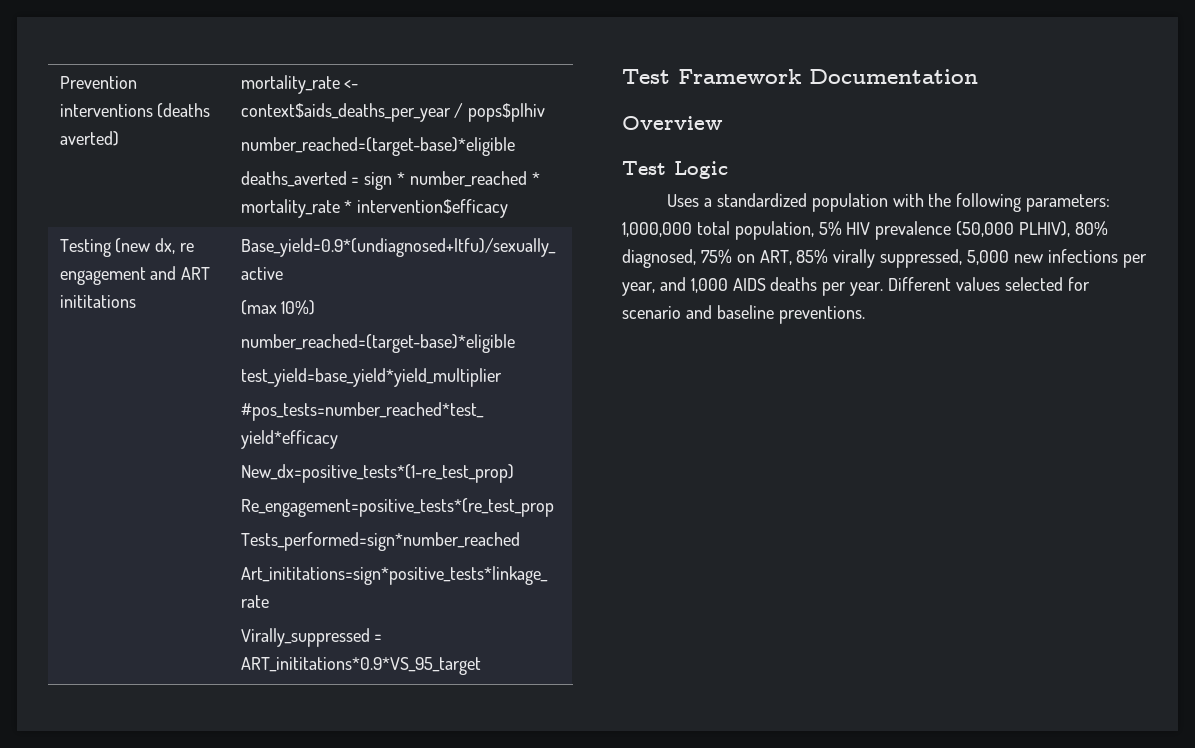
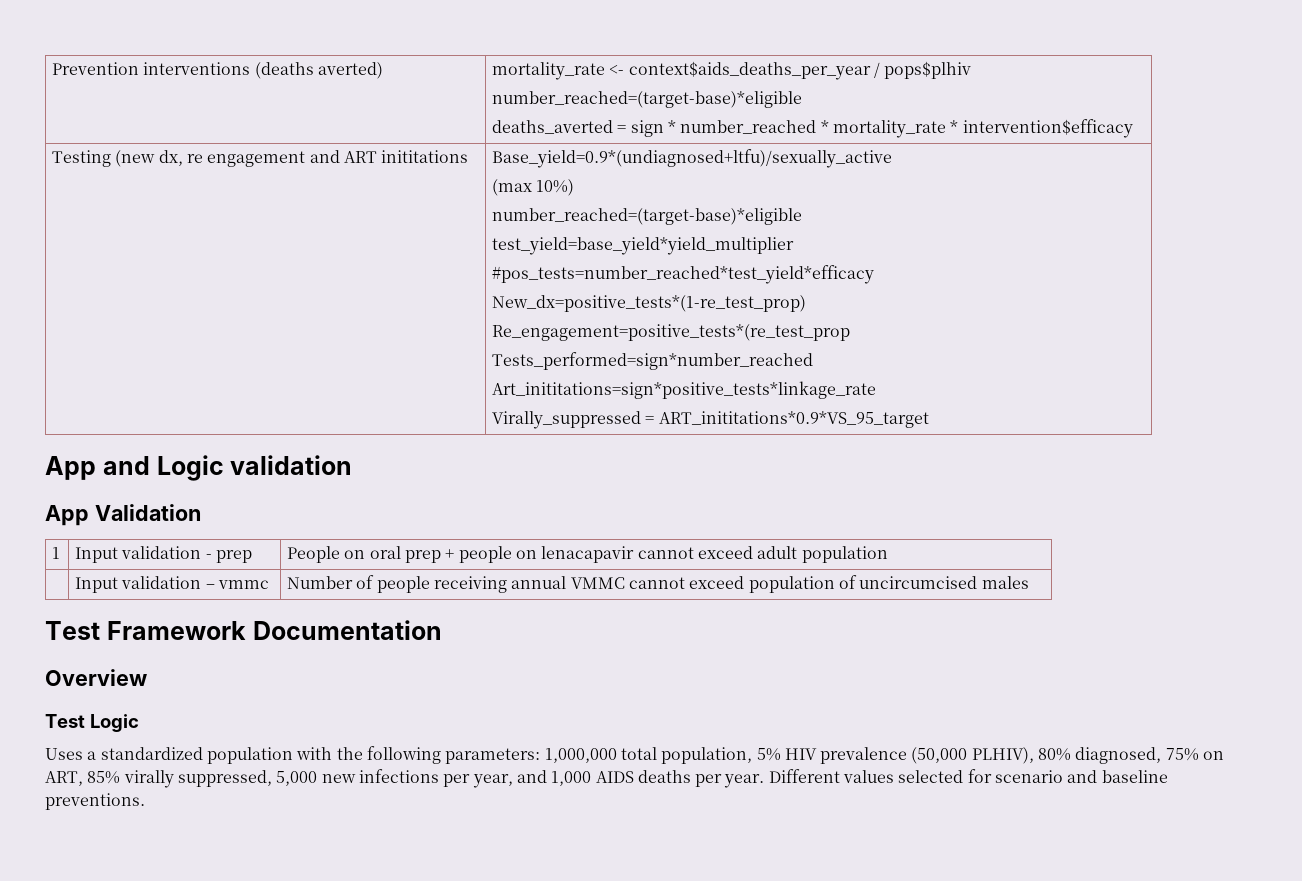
+ App and Logic validation
+ App Validation
+ 1 | Input validation - prep | People on oral prep + people on lenacapavir cannot exceed adult population
+ | Input validation – vmmc | Number of people receiving annual VMMC cannot exceed population of uncircumcised males

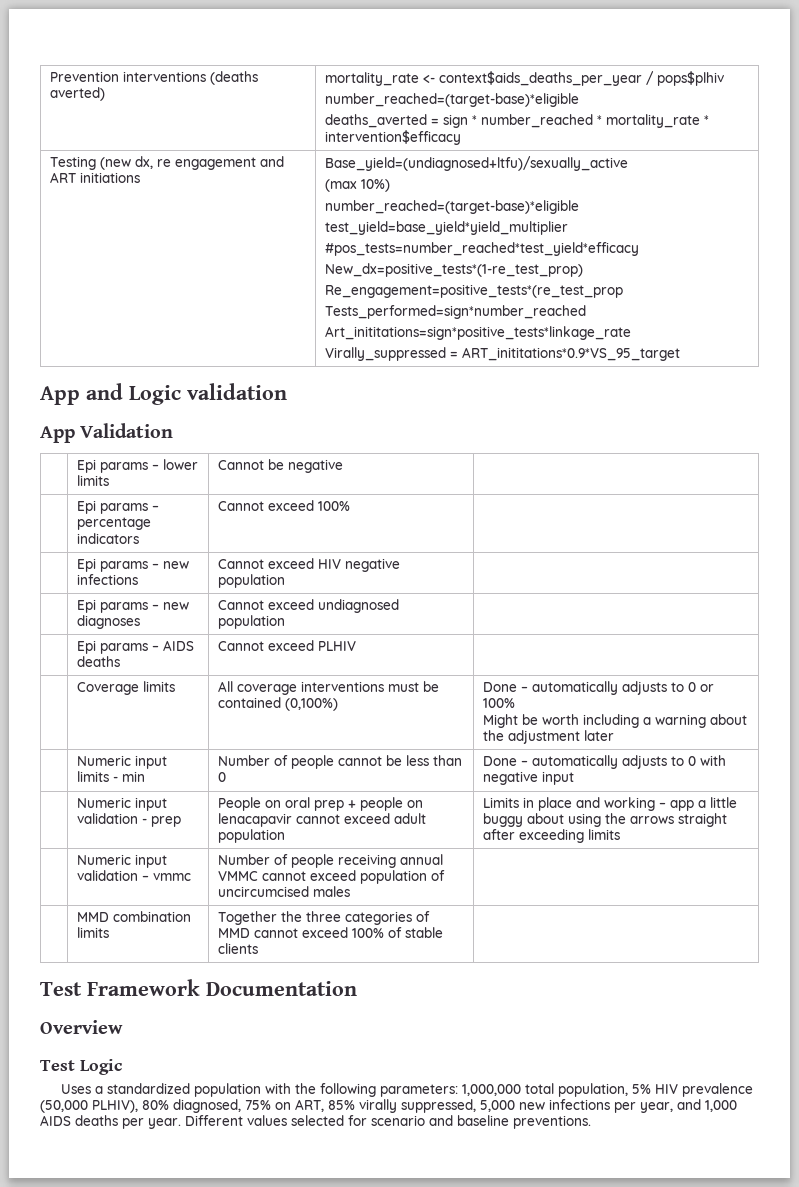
- Testing (new dx, re engagement and ART inititations | Base_yield=0.9*(undiagnosed+ltfu)/sexually_active
+ Testing (new dx, re engagement and ART initiations | Base_yield=(undiagnosed+ltfu)/sexually_active
- 1 | Input validation - prep | People on oral prep + people on lenacapavir cannot exceed adult population
- | Input validation – vmmc | Number of people receiving annual VMMC cannot exceed population of uncircumcised males
+ | Epi params – lower limits | Cannot be negative |
+ | Epi params – percentage indicators | Cannot exceed 100% |
+ | Epi params – new infections | Cannot exceed HIV negative population |
+ | Epi params – new diagnoses | Cannot exceed undiagnosed population |
+ | Epi params – AIDS deaths | Cannot exceed PLHIV |
+ | Coverage limits | All coverage interventions must be contained (0,100%) | Done – automatically adjusts to 0 or 100%
+ Might be worth including a warning about the adjustment later
+ | Numeric input limits - min | Number of people cannot be less than 0 | Done – automatically adjusts to 0 with negative input
+ | Numeric input validation - prep | People on oral prep + people on lenacapavir cannot exceed adult population | Limits in place and working – app a little buggy about using the arrows straight after exceeding limits
+ | Numeric input validation – vmmc | Number of people receiving annual VMMC cannot exceed population of uncircumcised males |
+ | MMD combination limits | Together the three categories of MMD cannot exceed 100% of stable clients |

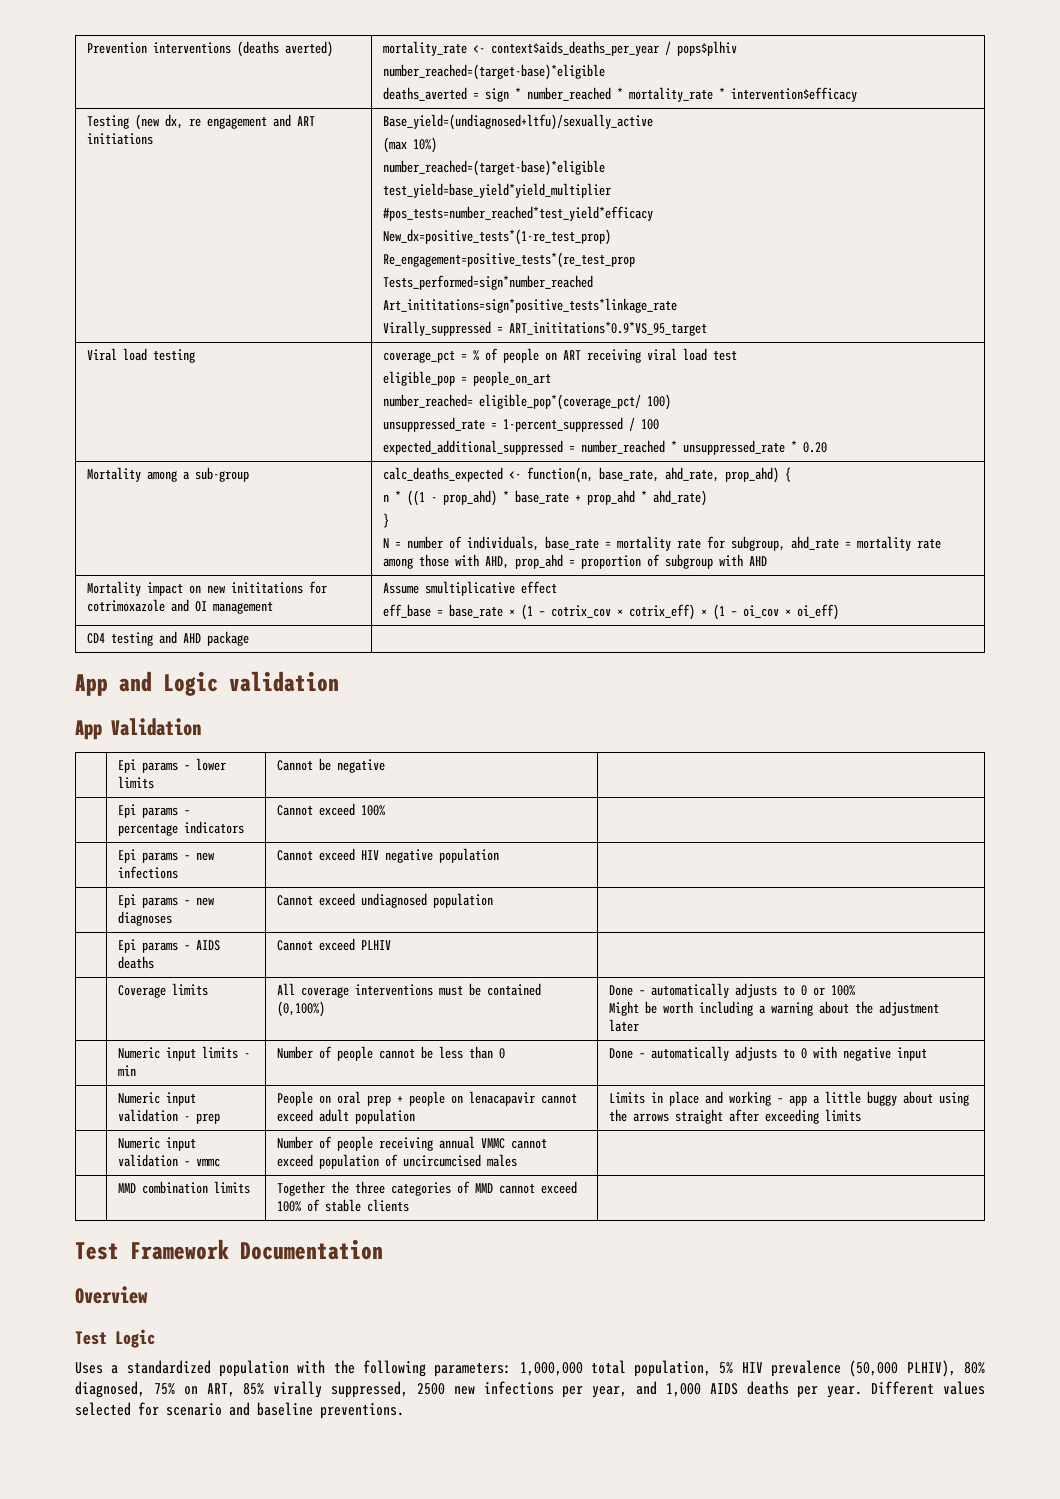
+ Viral load testing | coverage_pct = % of people on ART receiving viral load test
+ eligible_pop = people_on_art
+ number_reached= eligible_pop*(coverage_pct/ 100)
+ unsuppressed_rate = 1-percent_suppressed / 100
+ expected_additional_suppressed = number_reached * unsuppressed_rate * 0.20
+ Mortality among a sub-group | calc_deaths_expected <- function(n, base_rate, ahd_rate, prop_ahd) {
+ n * ((1 - prop_ahd) * base_rate + prop_ahd * ahd_rate)
+ }
+ N = number of individuals, base_rate = mortality rate for subgroup, ahd_rate = mortality rate among those with AHD, prop_ahd = proportion of subgroup with AHD
+ Mortality impact on new inititations for cotrimoxazole and OI management | Assume smultiplicative effect
+ eff_base = base_rate × (1 − cotrix_cov × cotrix_eff) × (1 − oi_cov × oi_eff)
+ CD4 testing and AHD package |
- Uses a standardized population with the following parameters: 1,000,000 total population, 5% HIV prevalence (50,000 PLHIV), 80% diagnosed, 75% on ART, 85% virally suppressed, 5,000 new infections per year, and 1,000 AIDS deaths per year.
+ Uses a standardized population with the following parameters: 1,000,000 total population, 5% HIV prevalence (50,000 PLHIV), 80% diagnosed, 75% on ART, 85% virally suppressed, 2500 new infections per year, and 1,000 AIDS deaths per year.

